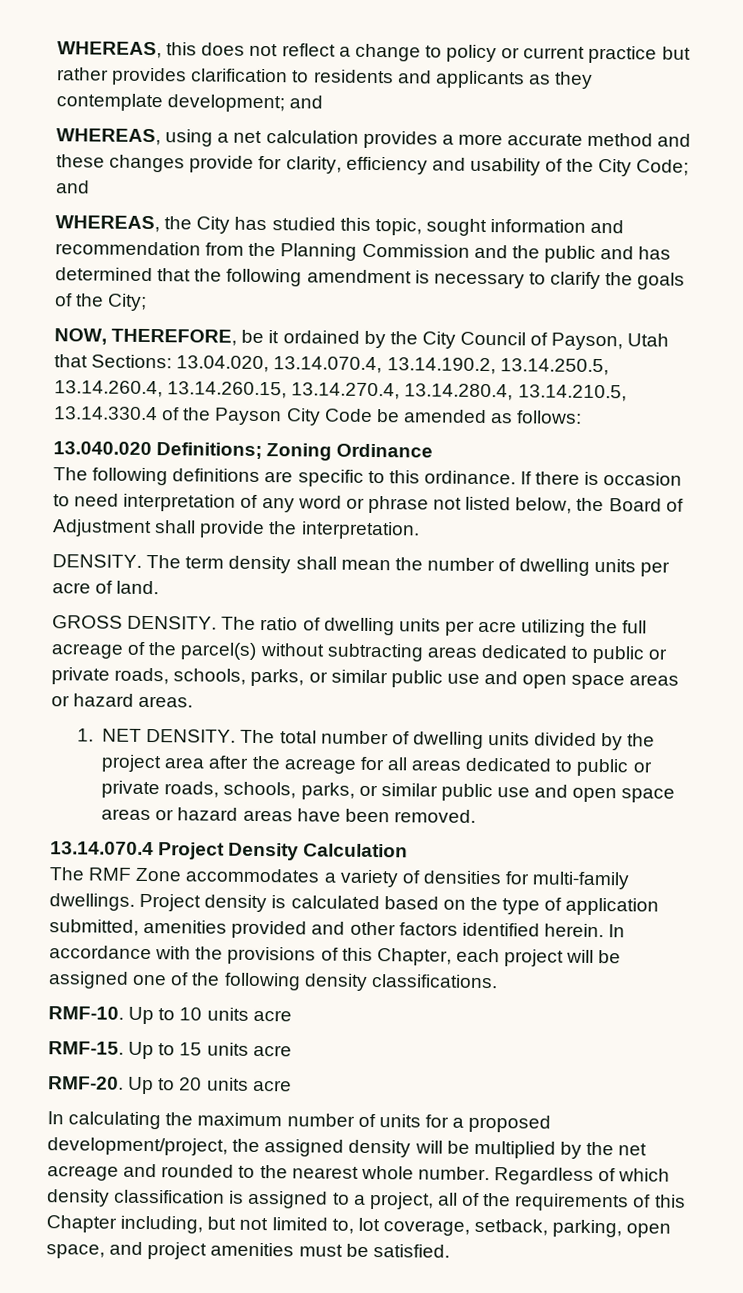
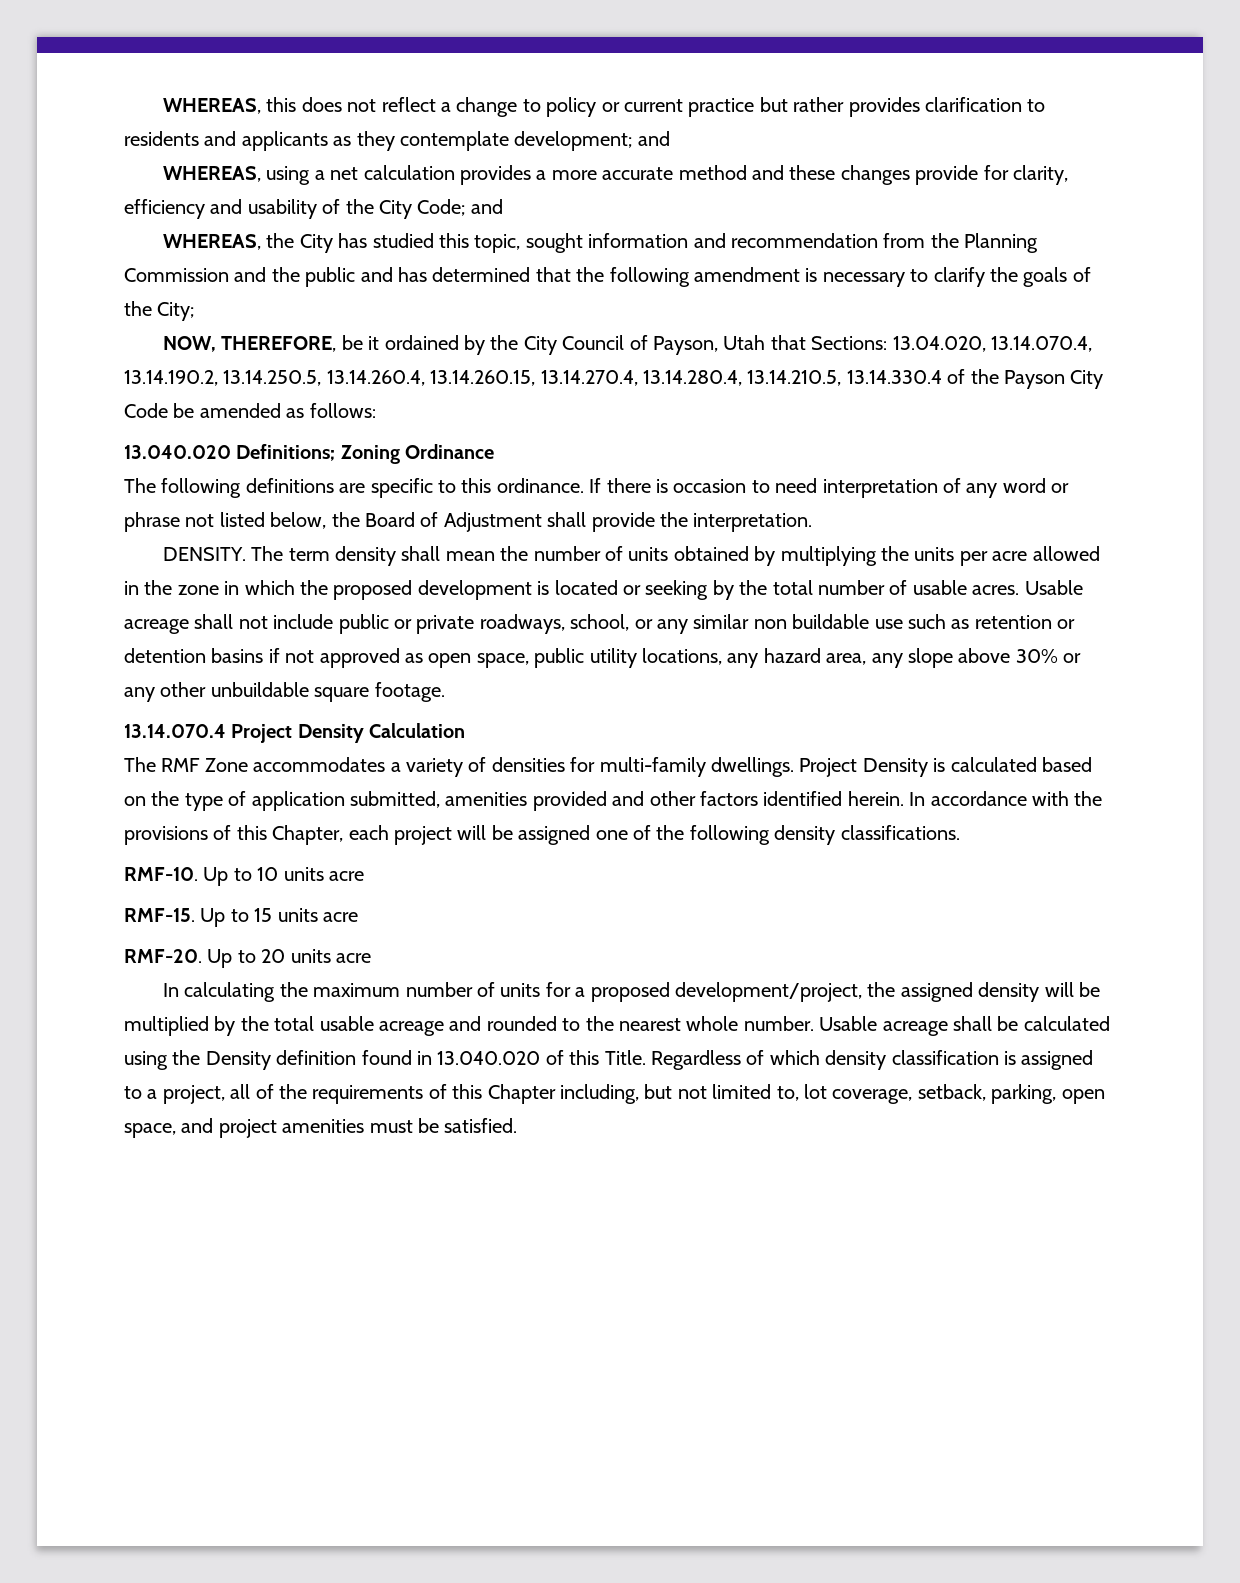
- The term density shall mean the number of dwelling units per acre of land.
- GROSS DENSITY. The ratio of dwelling units per acre utilizing the full acreage of the parcel(s) without subtracting areas dedicated to public or private roads, schools, parks, or similar public use and open space areas or hazard areas.
- 1. NET DENSITY. The total number of dwelling units divided by the project area after the acreage for all areas dedicated to public or private roads, schools, parks, or similar public use and open space areas or hazard areas have been removed.
+ The term density shall mean the number of units obtained by multiplying the units per acre allowed in the zone in which the proposed development is located or seeking by the total number of usable acres. Usable acreage shall not include public or private roadways, school, or any similar non buildable use such as retention or detention basins if not approved as open space, public utility locations, any hazard area, any slope above 30% or any other unbuildable square footage.
- Project density is calculated based on the type of application submitted, amenities provided and other factors identified herein.
+ Project Density is calculated based on the type of application submitted, amenities provided and other factors identified herein.
- In calculating the maximum number of units for a proposed development/project, the assigned density will be multiplied by the net acreage and rounded to the nearest whole number.
+ In calculating the maximum number of units for a proposed development/project, the assigned density will be multiplied by the total usable acreage and rounded to the nearest whole number.
+ Usable acreage shall be calculated using the Density definition found in 13.040.020 of this Title.

